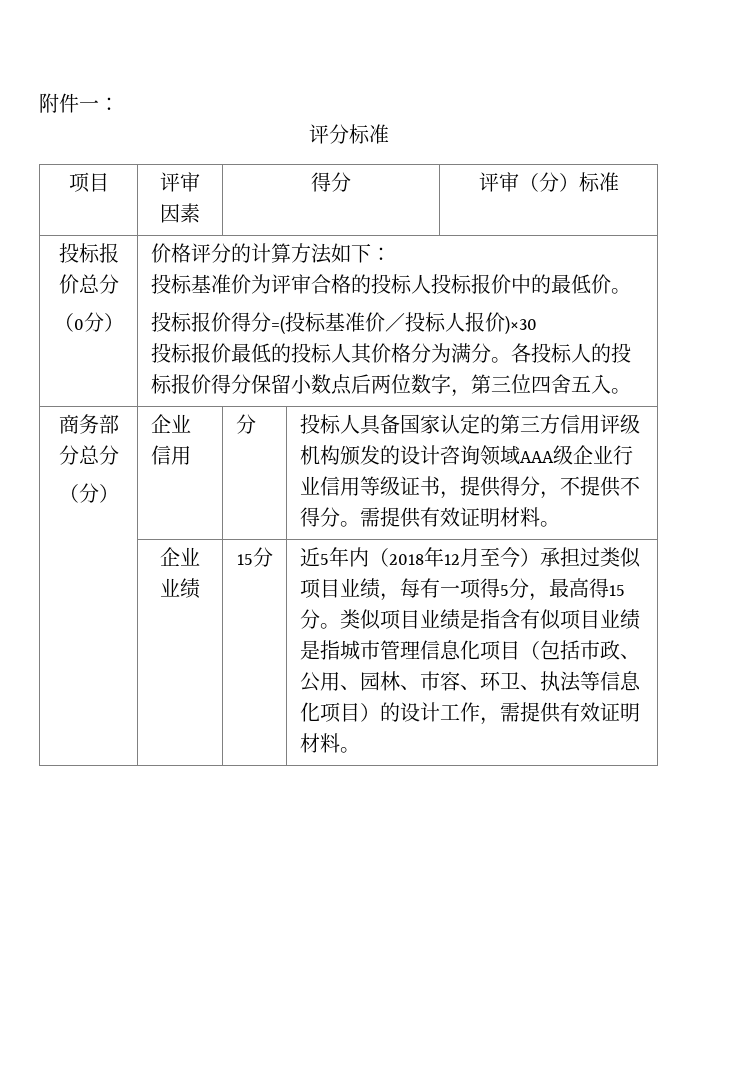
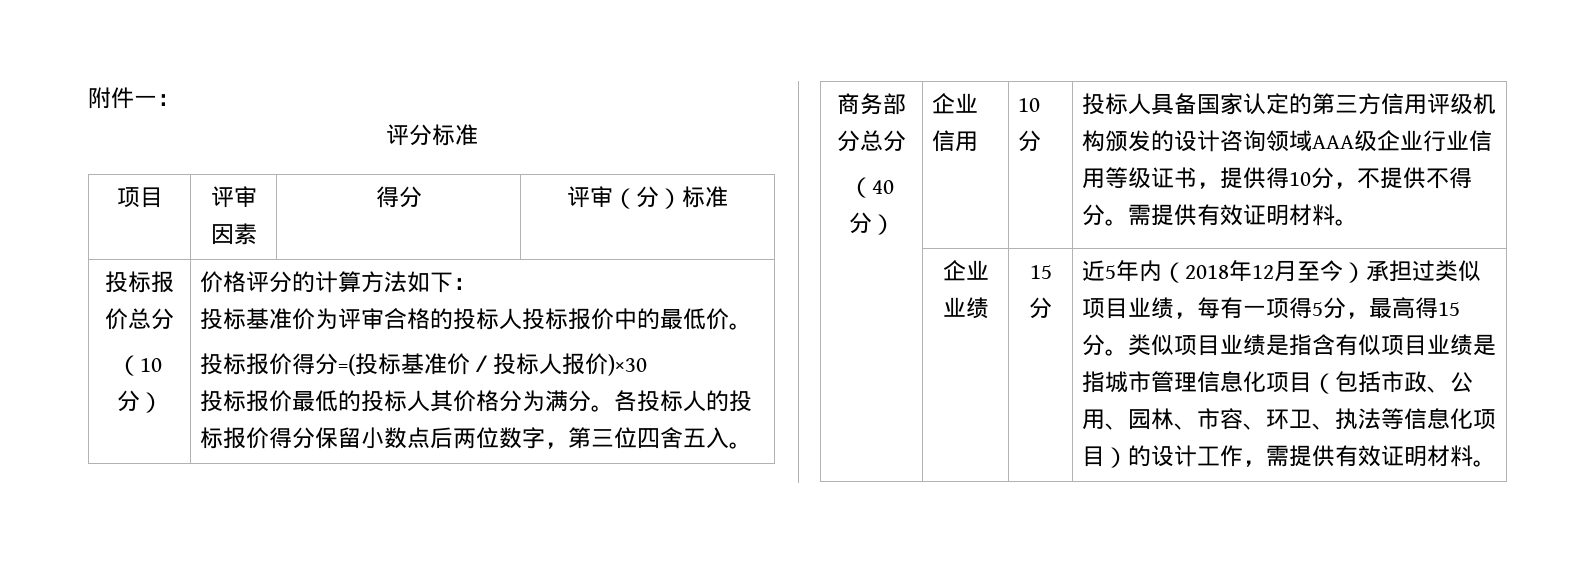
- （0分）
+ （10分）
  商务部分总分
- （分）
+ （40分）
- 企业信用 | 分
+ 企业信用 | 10分
- 投标人具备国家认定的第三方信用评级机构颁发的设计咨询领域AAA级企业行业信用等级证书，提供得分，不提供不得分。
+ 投标人具备国家认定的第三方信用评级机构颁发的设计咨询领域AAA级企业行业信用等级证书，提供得10分，不提供不得分。

